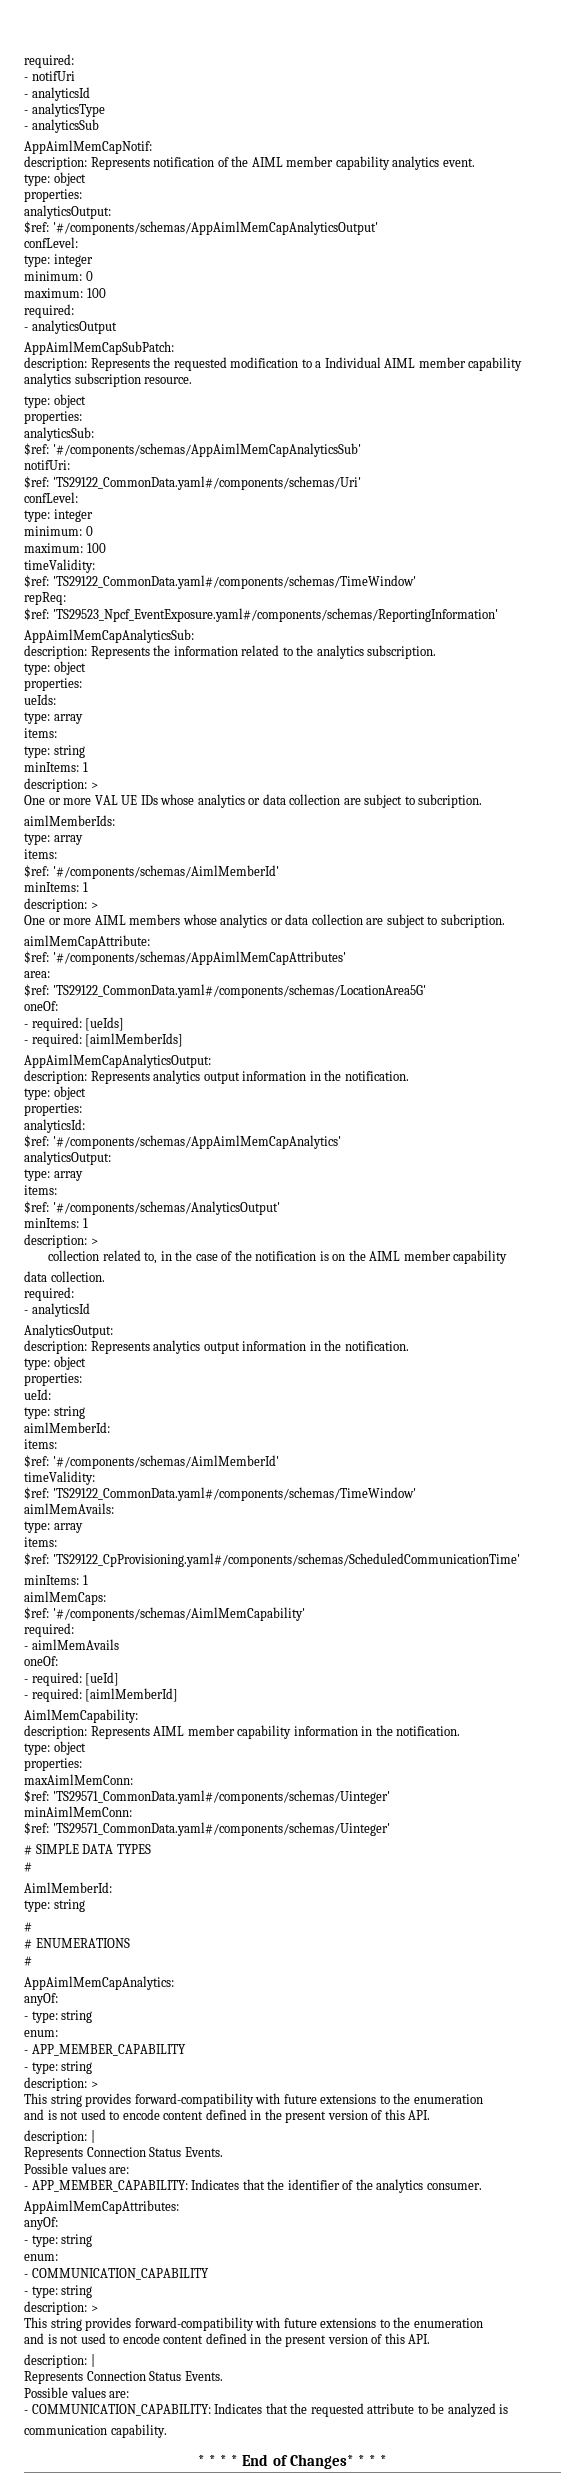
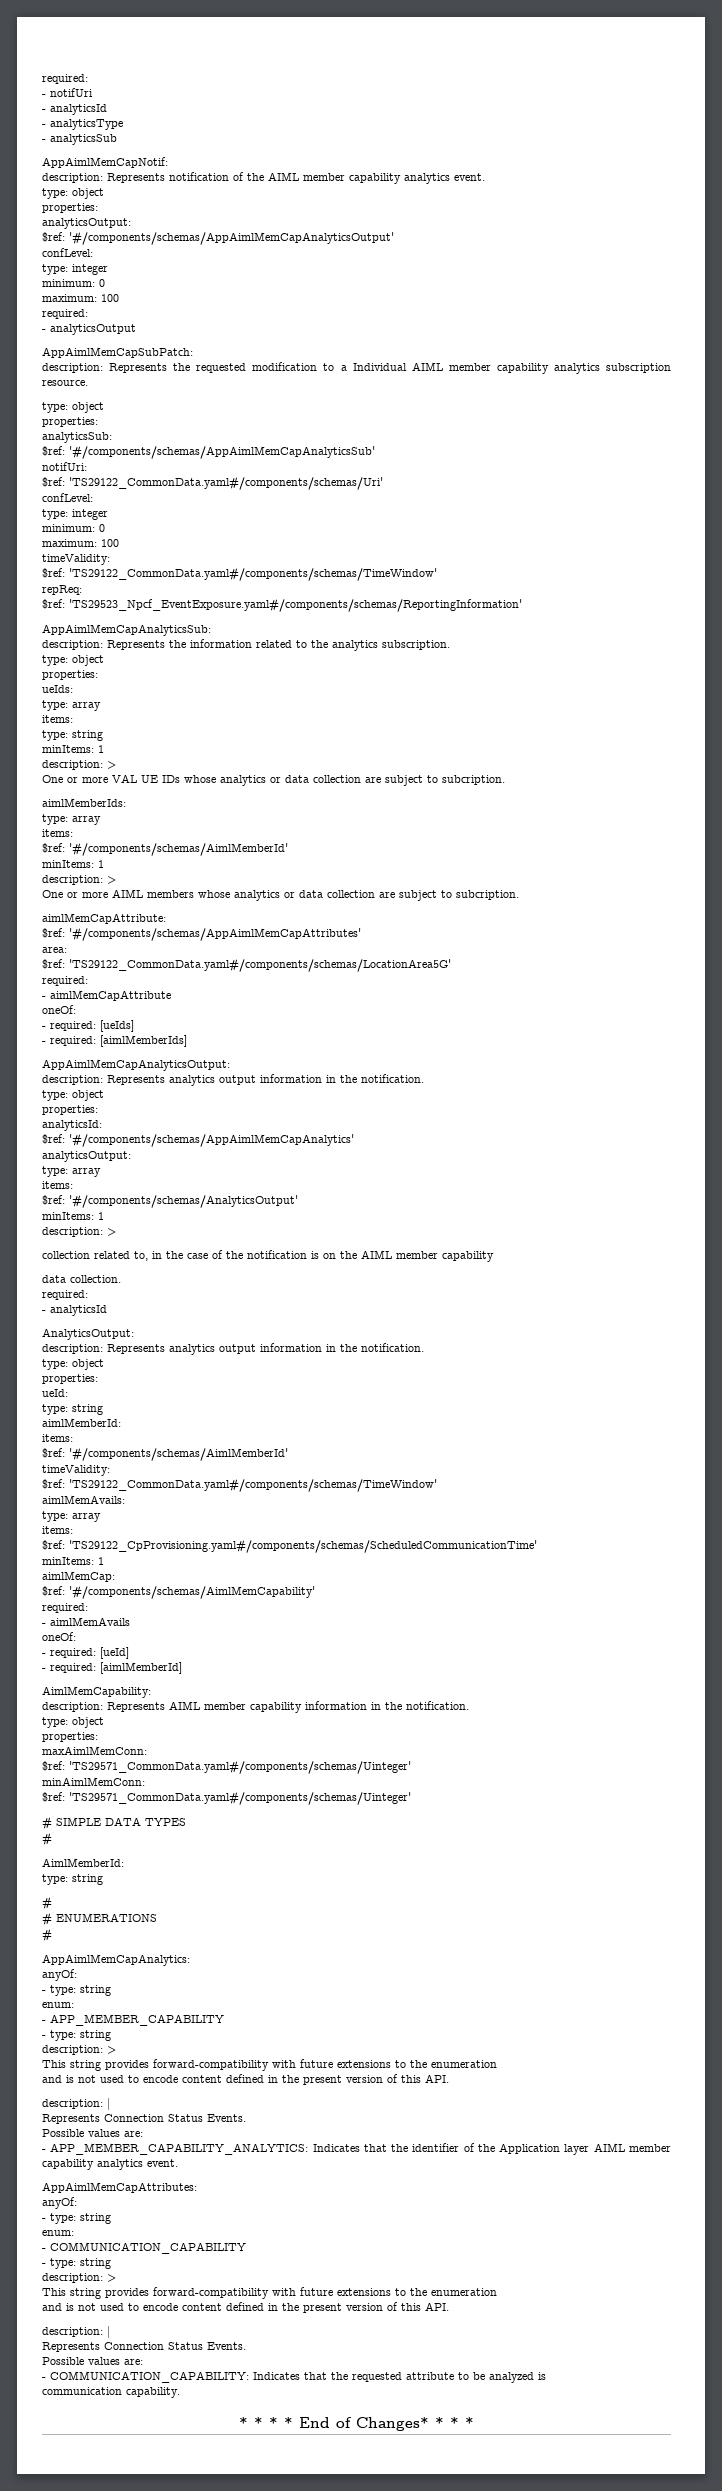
  $ref: 'TS29122_CommonData.yaml#/components/schemas/LocationArea5G'
+ required:
+ - aimlMemCapAttribute
- aimlMemCaps:
+ aimlMemCap:
- - APP_MEMBER_CAPABILITY: Indicates that the identifier of the analytics consumer.
+ - APP_MEMBER_CAPABILITY_ANALYTICS: Indicates that the identifier of the Application layer AIML member capability analytics event.

